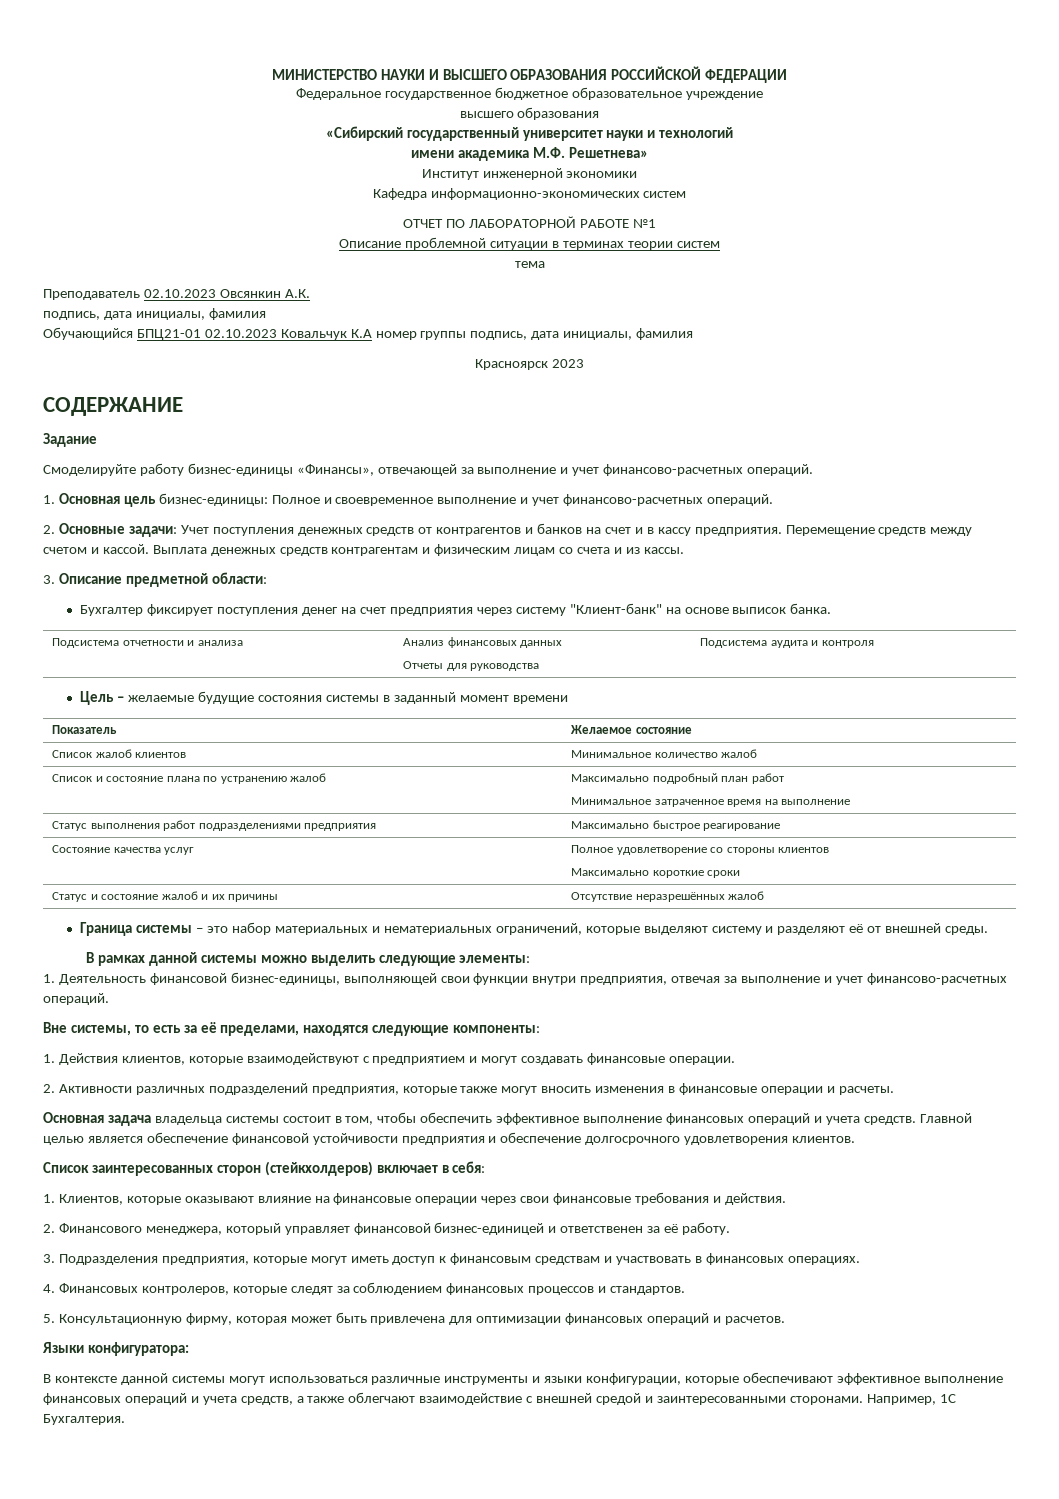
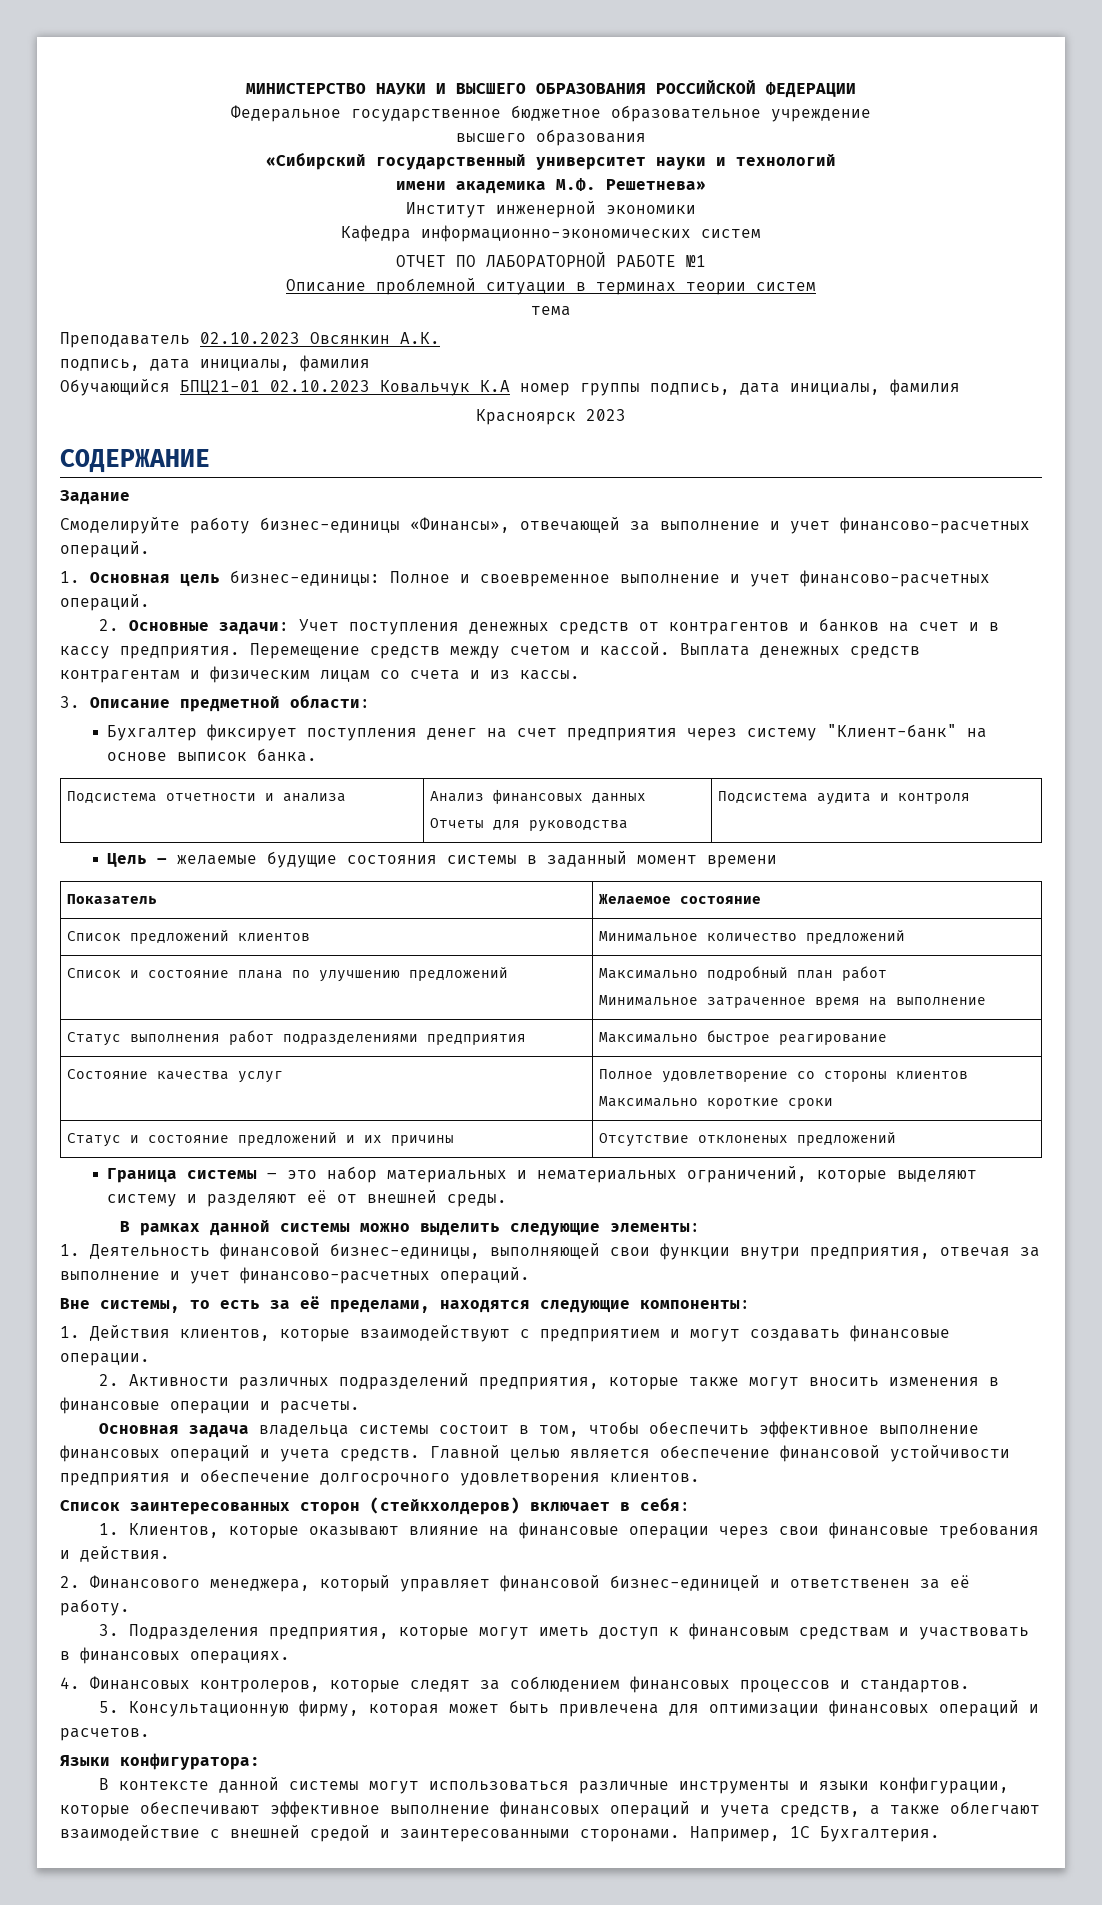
- Список жалоб клиентов | Минимальное количество жалоб
+ Список предложений клиентов | Минимальное количество предложений
- Список и состояние плана по устранению жалоб | Максимально подробный план работ
+ Список и состояние плана по улучшению предложений | Максимально подробный план работ
- Статус и состояние жалоб и их причины | Отсутствие неразрешённых жалоб
+ Статус и состояние предложений и их причины | Отсутствие отклоненых предложений

